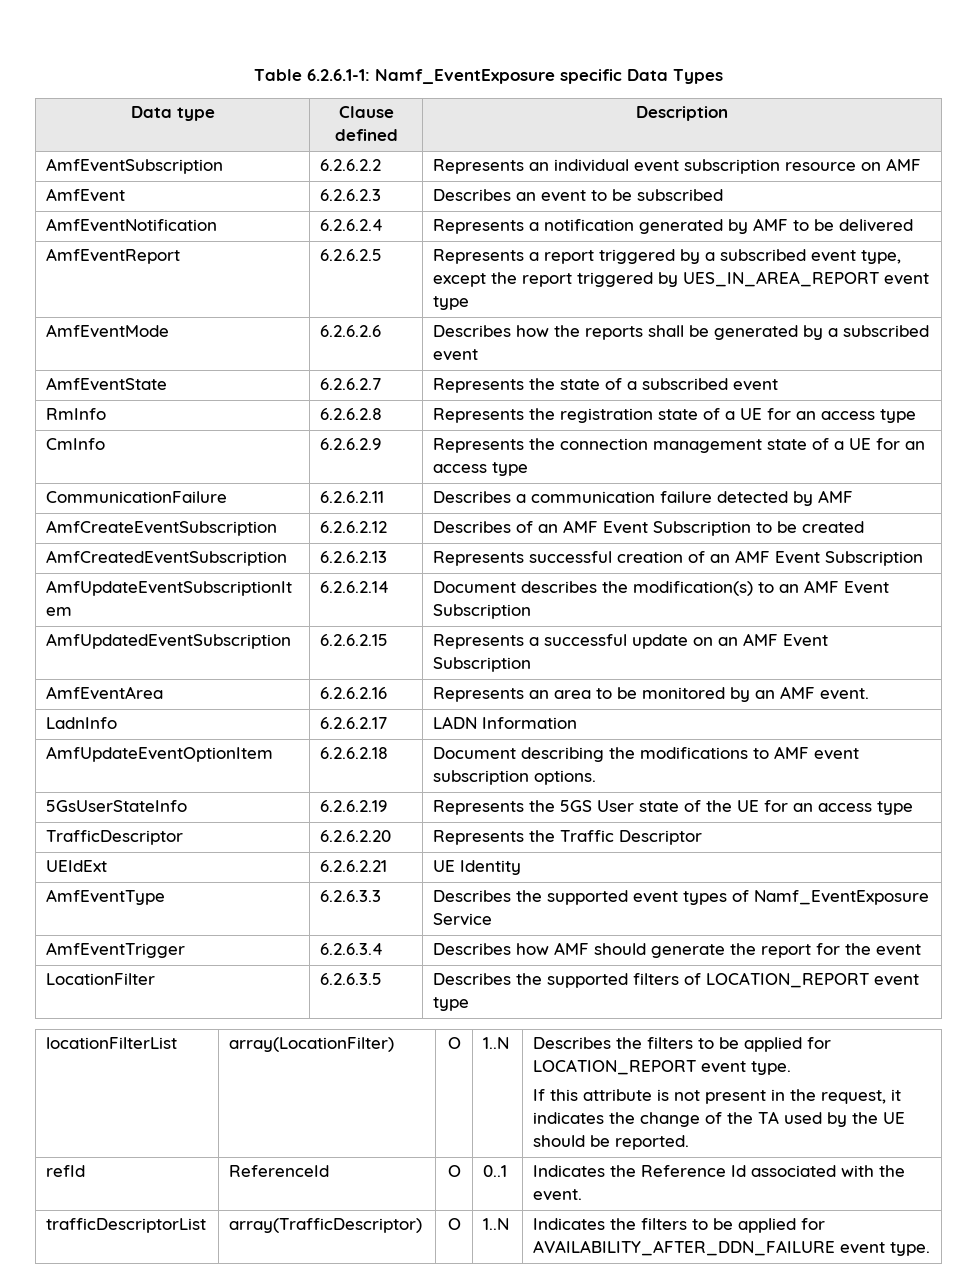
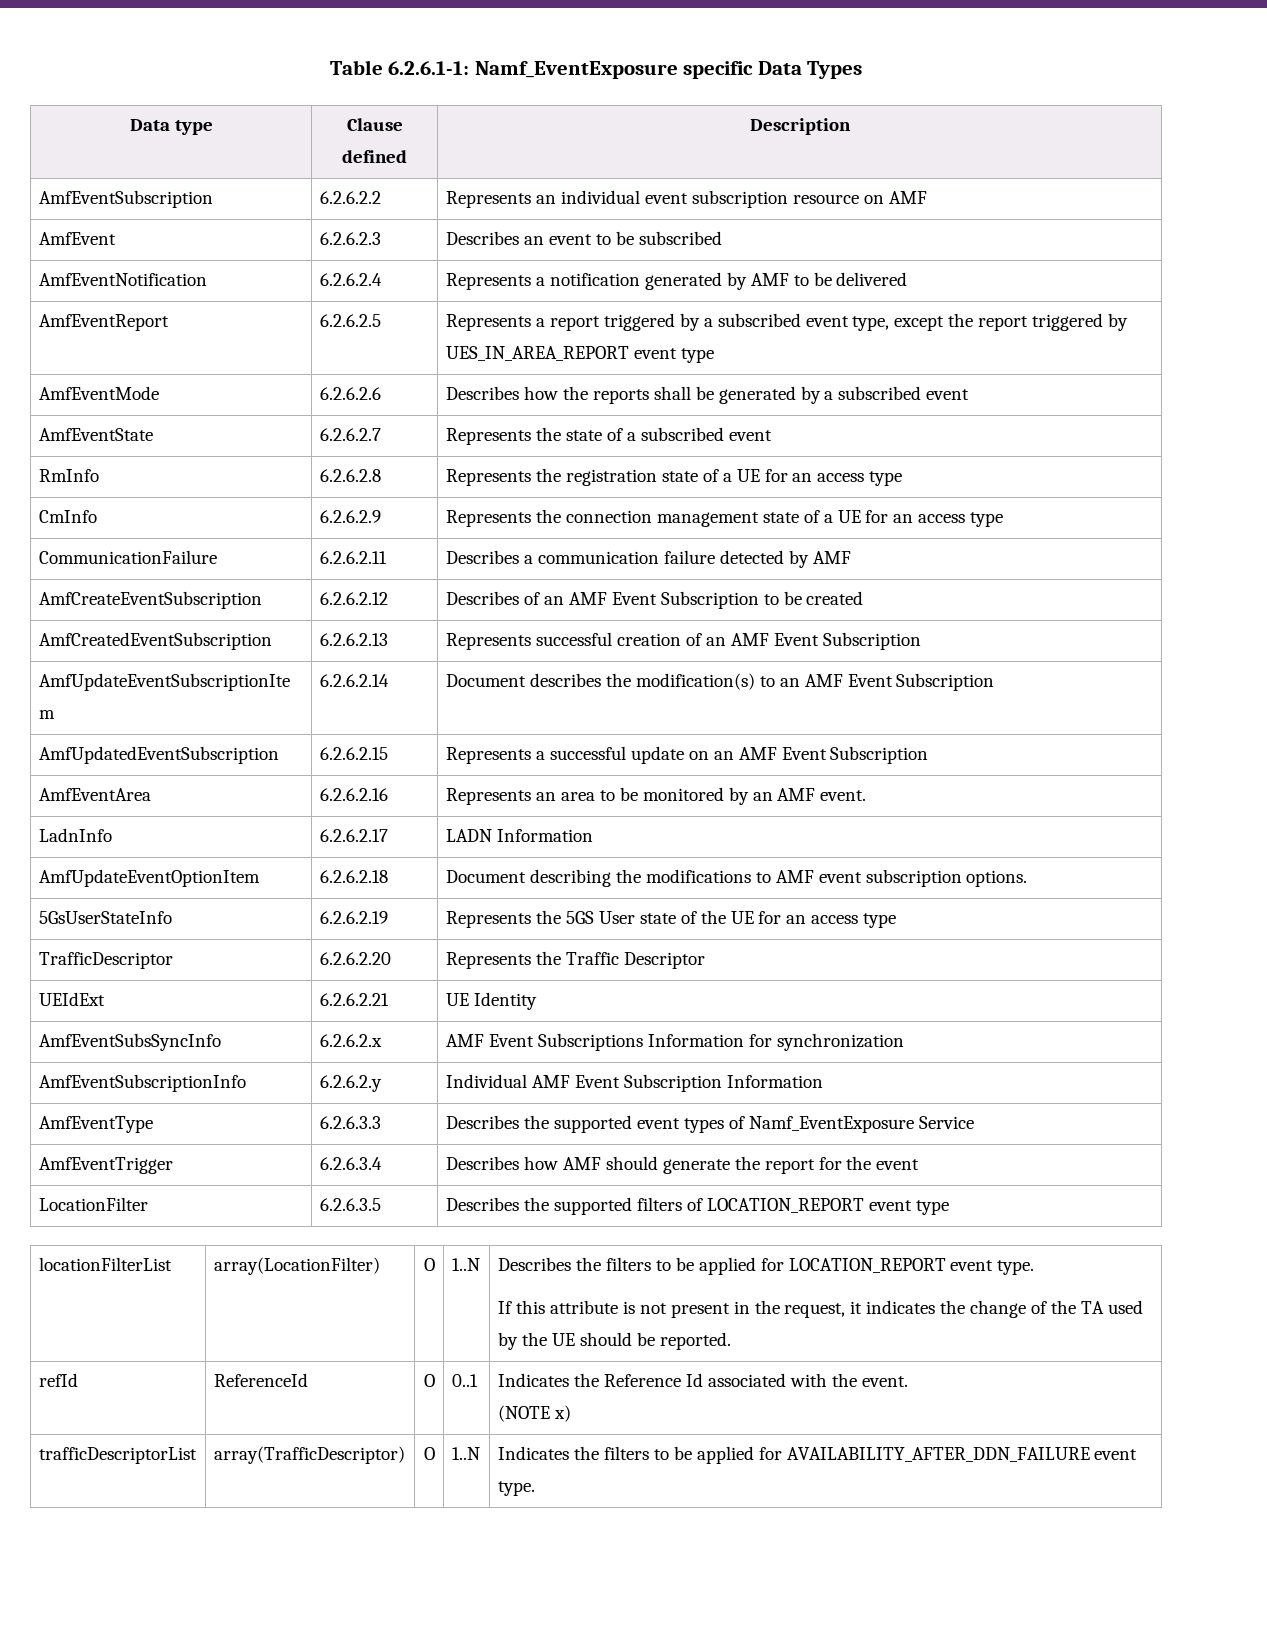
+ AmfEventSubsSyncInfo | 6.2.6.2.x | AMF Event Subscriptions Information for synchronization
+ AmfEventSubscriptionInfo | 6.2.6.2.y | Individual AMF Event Subscription Information
  refId | ReferenceId | O | 0..1 | Indicates the Reference Id associated with the event.
+ (NOTE x)

